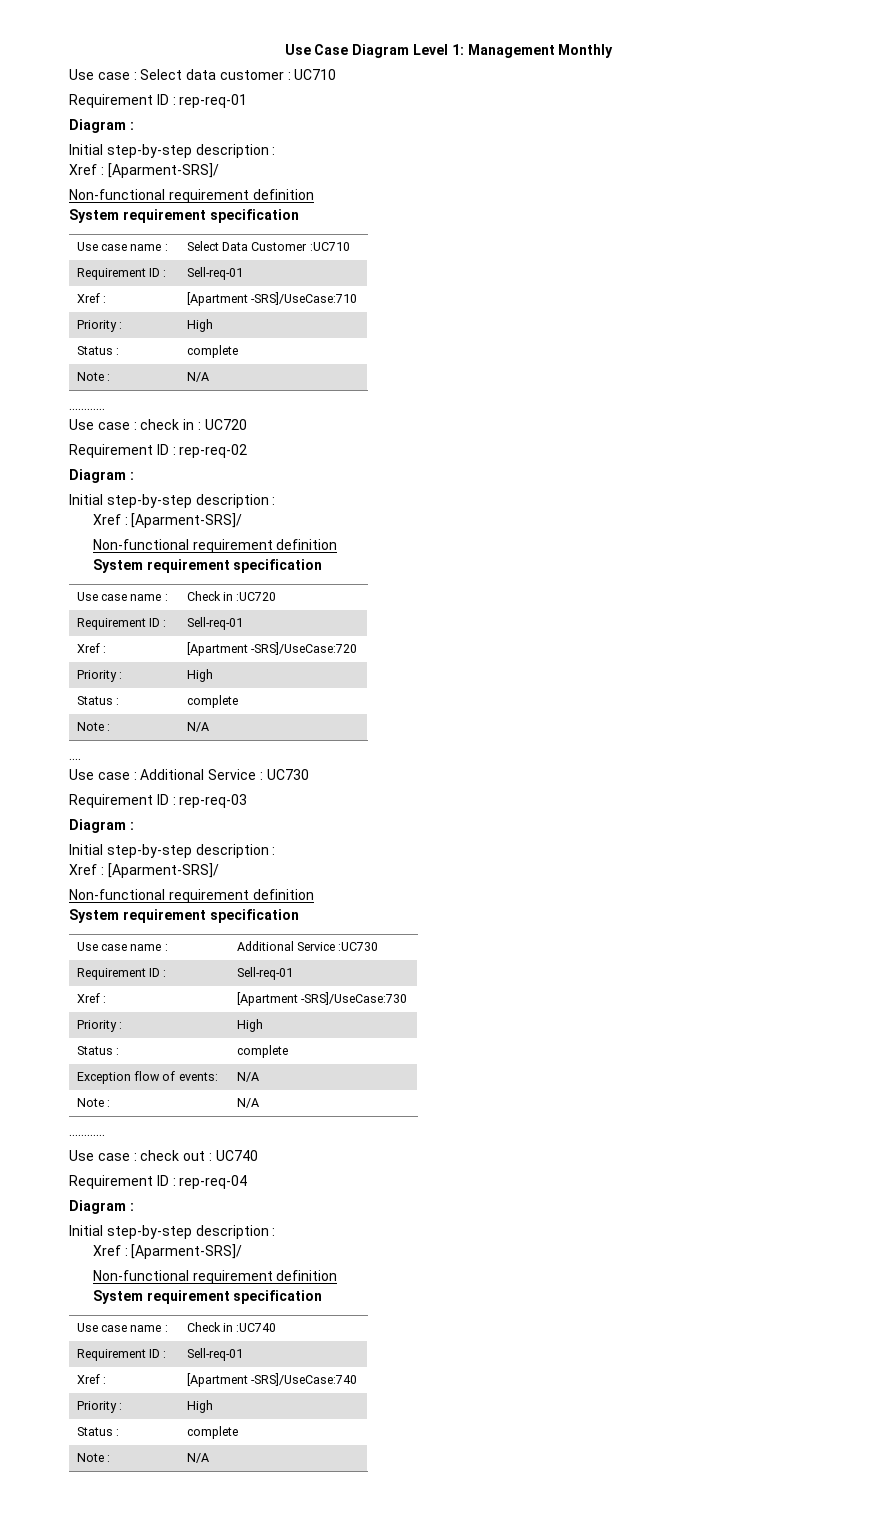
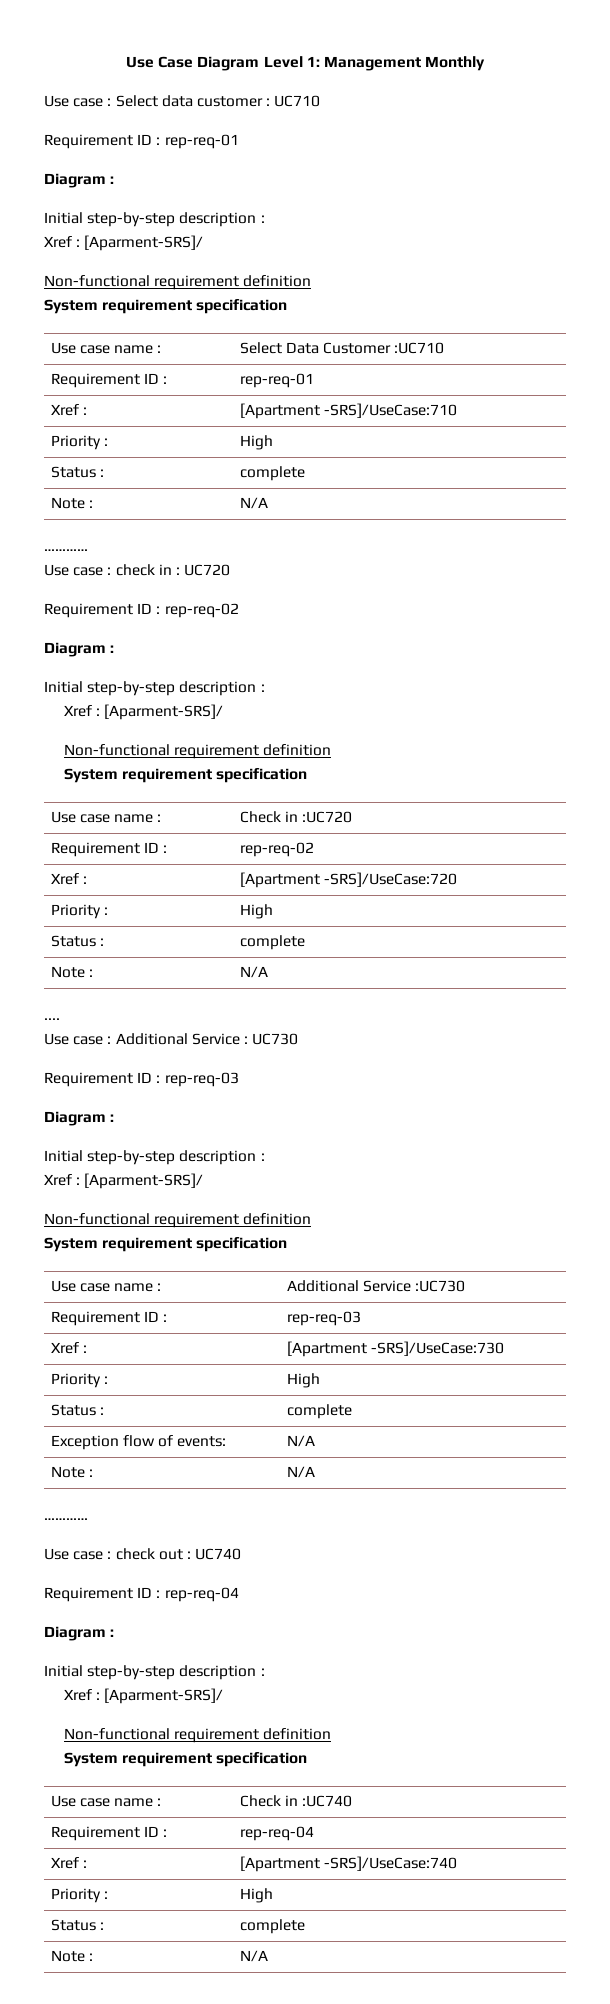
  Use case name : | Select Data Customer :UC710
- Requirement ID : | Sell-req-01
+ Requirement ID : | rep-req-01
  Use case name : | Check in :UC720
- Requirement ID : | Sell-req-01
+ Requirement ID : | rep-req-02
  Use case name : | Additional Service :UC730
- Requirement ID : | Sell-req-01
+ Requirement ID : | rep-req-03
  Use case name : | Check in :UC740
- Requirement ID : | Sell-req-01
+ Requirement ID : | rep-req-04

